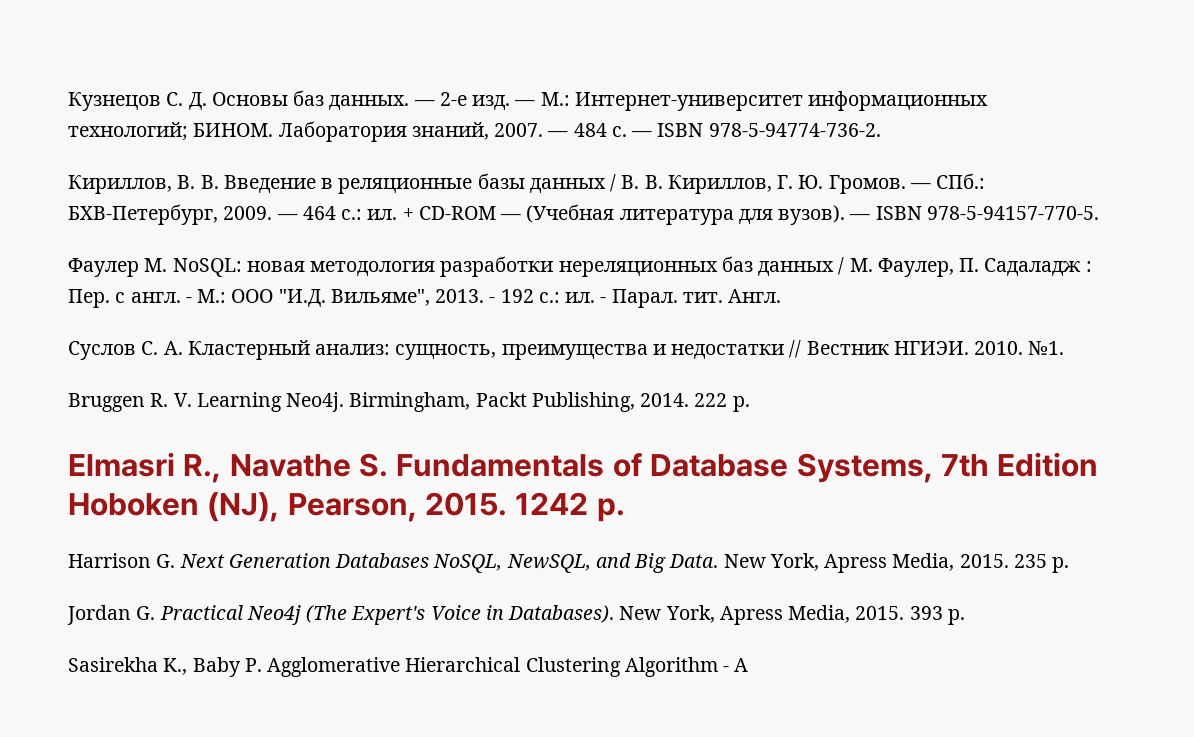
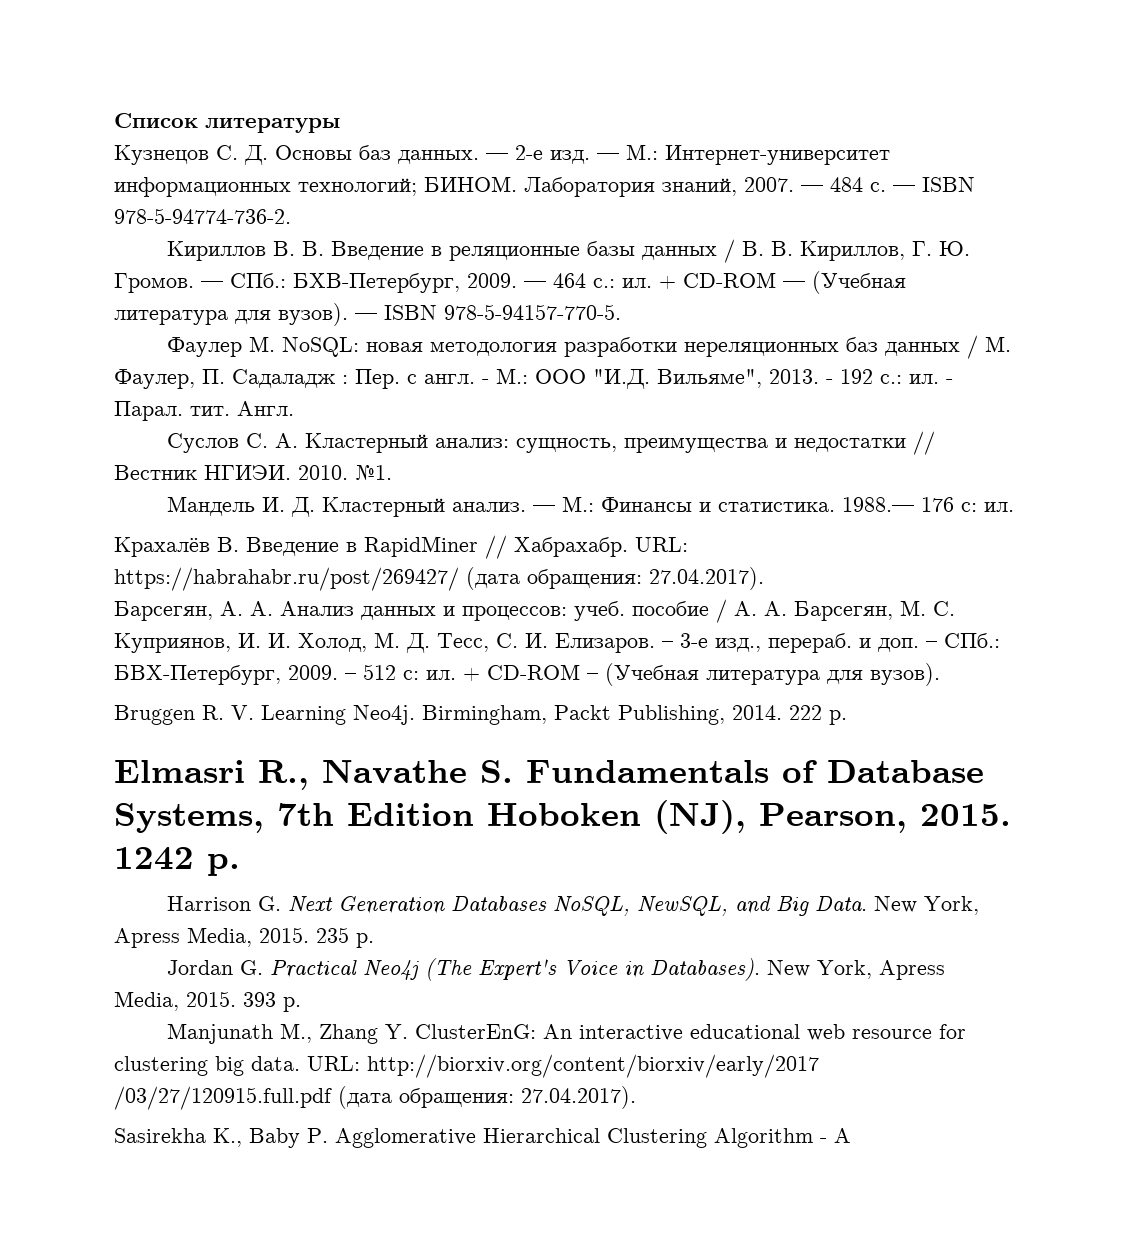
+ Список литературы
- Кириллов, В. В. Введение в реляционные базы данных / В. В. Кириллов, Г. Ю. Громов.
+ Кириллов В. В. Введение в реляционные базы данных / В. В. Кириллов, Г. Ю. Громов.
+ Мандель И. Д. Кластерный анализ. — М.: Финансы и статистика. 1988.— 176 с: ил.
+ Крахалёв В. Введение в RapidMiner // Хабрахабр. URL: https://habrahabr.ru/post/269427/ (дата обращения: 27.04.2017).
+ Барсегян, А. А. Анализ данных и процессов: учеб. пособие / А. А. Барсегян, М. С. Куприянов, И. И. Холод, М. Д. Тесс, С. И. Елизаров. – 3-е изд., перераб. и доп. – СПб.: БВХ-Петербург, 2009. – 512 с: ил. + CD-ROM – (Учебная литература для вузов).
+ Manjunath M., Zhang Y. ClusterEnG: An interactive educational web resource for clustering big data. URL: http://biorxiv.org/content/biorxiv/early/2017 /03/27/120915.full.pdf (дата обращения: 27.04.2017).

